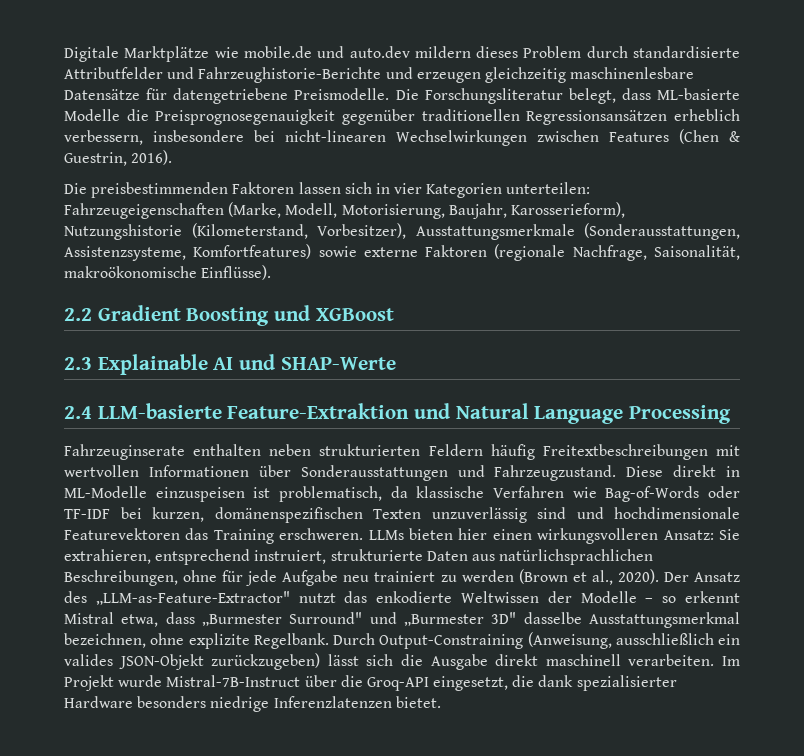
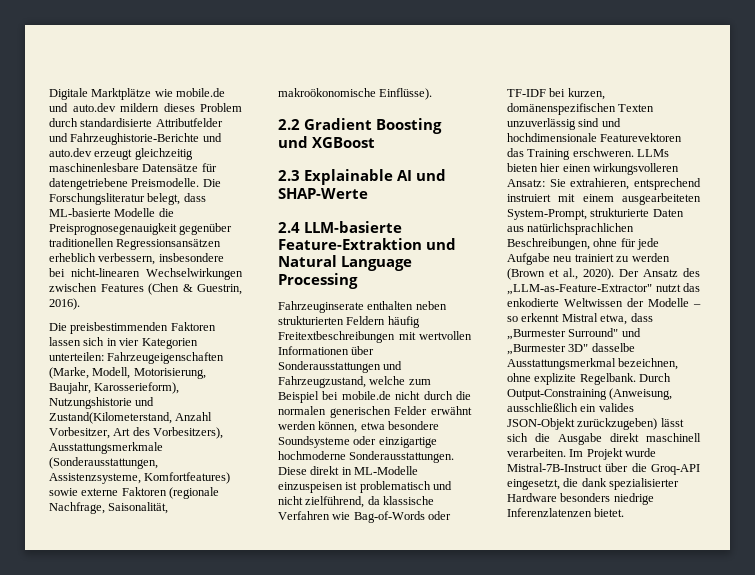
- Digitale Marktplätze wie mobile.de und auto.dev mildern dieses Problem durch standardisierte Attributfelder und Fahrzeughistorie-Berichte und erzeugen gleichzeitig maschinenlesbare Datensätze für datengetriebene Preismodelle.
+ Digitale Marktplätze wie mobile.de und auto.dev mildern dieses Problem durch standardisierte Attributfelder und Fahrzeughistorie-Berichte und auto.dev erzeugt gleichzeitig maschinenlesbare Datensätze für datengetriebene Preismodelle.
- Die preisbestimmenden Faktoren lassen sich in vier Kategorien unterteilen: Fahrzeugeigenschaften (Marke, Modell, Motorisierung, Baujahr, Karosserieform), Nutzungshistorie (Kilometerstand, Vorbesitzer), Ausstattungsmerkmale (Sonderausstattungen, Assistenzsysteme, Komfortfeatures) sowie externe Faktoren (regionale Nachfrage, Saisonalität, makroökonomische Einflüsse).
+ Die preisbestimmenden Faktoren lassen sich in vier Kategorien unterteilen: Fahrzeugeigenschaften (Marke, Modell, Motorisierung, Baujahr, Karosserieform), Nutzungshistorie und Zustand(Kilometerstand, Anzahl Vorbesitzer, Art des Vorbesitzers), Ausstattungsmerkmale (Sonderausstattungen, Assistenzsysteme, Komfortfeatures) sowie externe Faktoren (regionale Nachfrage, Saisonalität, makroökonomische Einflüsse).
- Fahrzeuginserate enthalten neben strukturierten Feldern häufig Freitextbeschreibungen mit wertvollen Informationen über Sonderausstattungen und Fahrzeugzustand.
+ Fahrzeuginserate enthalten neben strukturierten Feldern häufig Freitextbeschreibungen mit wertvollen Informationen über Sonderausstattungen und Fahrzeugzustand, welche zum Beispiel bei mobile.de nicht durch die normalen generischen Felder erwähnt werden können, etwa besondere Soundsysteme oder einzigartige hochmoderne Sonderausstattungen.
- Diese direkt in ML-Modelle einzuspeisen ist problematisch, da klassische Verfahren wie Bag-of-Words oder TF-IDF bei kurzen, domänenspezifischen Texten unzuverlässig sind und hochdimensionale Featurevektoren das Training erschweren.
+ Diese direkt in ML-Modelle einzuspeisen ist problematisch und nicht zielführend, da klassische Verfahren wie Bag-of-Words oder TF-IDF bei kurzen, domänenspezifischen Texten unzuverlässig sind und hochdimensionale Featurevektoren das Training erschweren.
- LLMs bieten hier einen wirkungsvolleren Ansatz: Sie extrahieren, entsprechend instruiert, strukturierte Daten aus natürlichsprachlichen Beschreibungen, ohne für jede Aufgabe neu trainiert zu werden (Brown et al., 2020).
+ LLMs bieten hier einen wirkungsvolleren Ansatz: Sie extrahieren, entsprechend instruiert mit einem ausgearbeiteten System-Prompt, strukturierte Daten aus natürlichsprachlichen Beschreibungen, ohne für jede Aufgabe neu trainiert zu werden (Brown et al., 2020).

